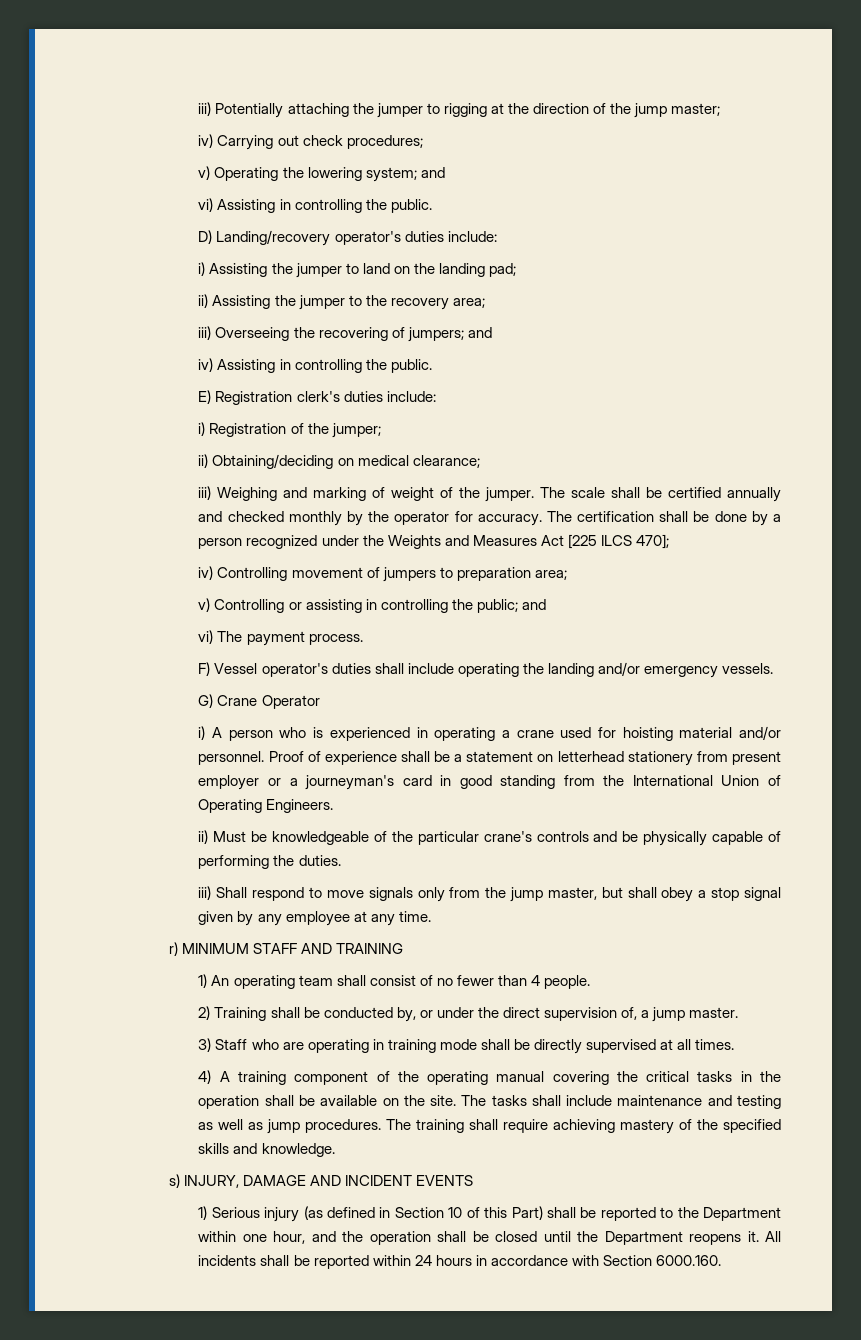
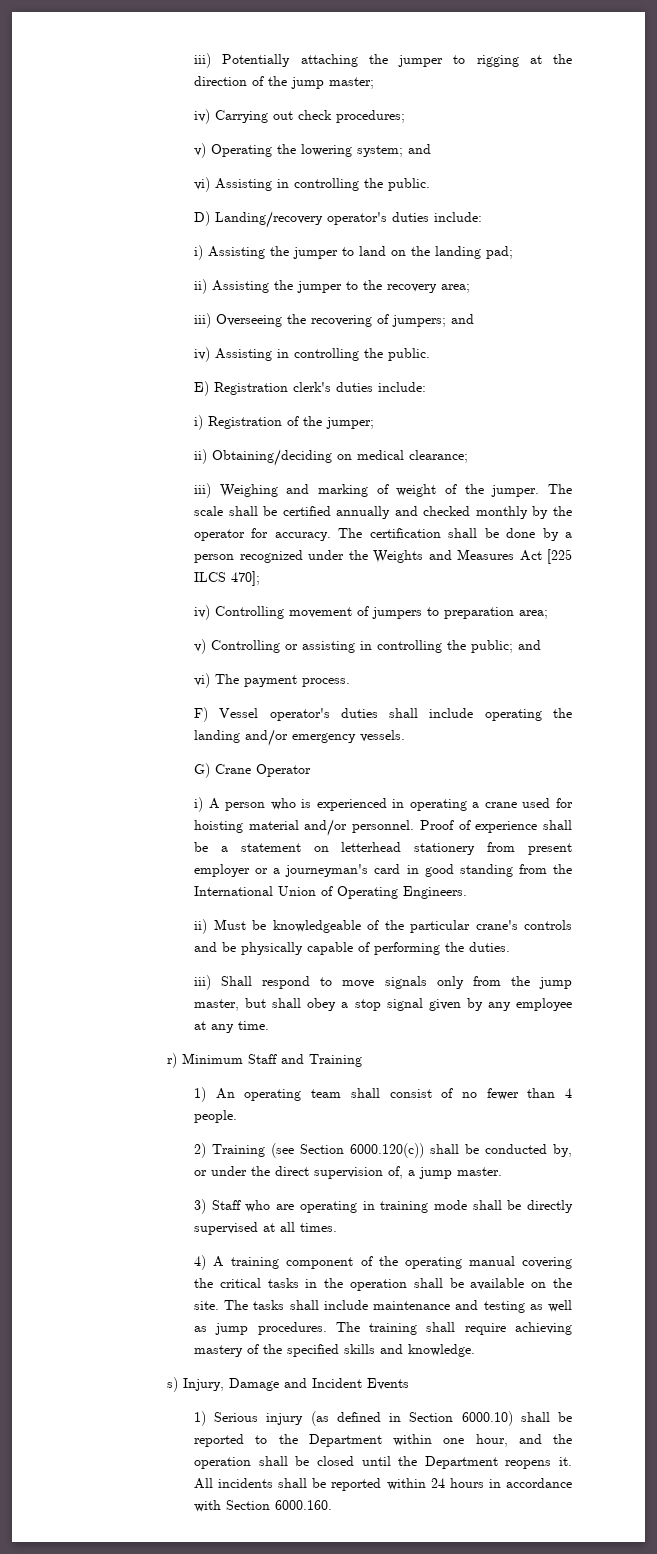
- r) MINIMUM STAFF AND TRAINING
+ r) Minimum Staff and Training
- 2) Training shall be conducted by, or under the direct supervision of, a jump master.
+ 2) Training (see Section 6000.120(c)) shall be conducted by, or under the direct supervision of, a jump master.
- s) INJURY, DAMAGE AND INCIDENT EVENTS
+ s) Injury, Damage and Incident Events
- 1) Serious injury (as defined in Section 10 of this Part) shall be reported to the Department within one hour, and the operation shall be closed until the Department reopens it.
+ 1) Serious injury (as defined in Section 6000.10) shall be reported to the Department within one hour, and the operation shall be closed until the Department reopens it.

